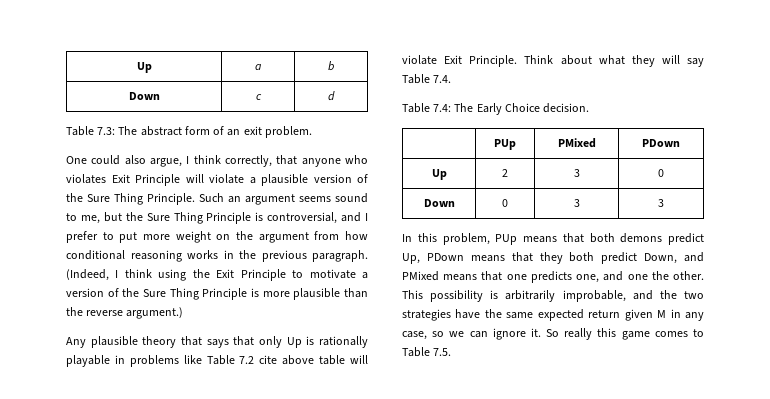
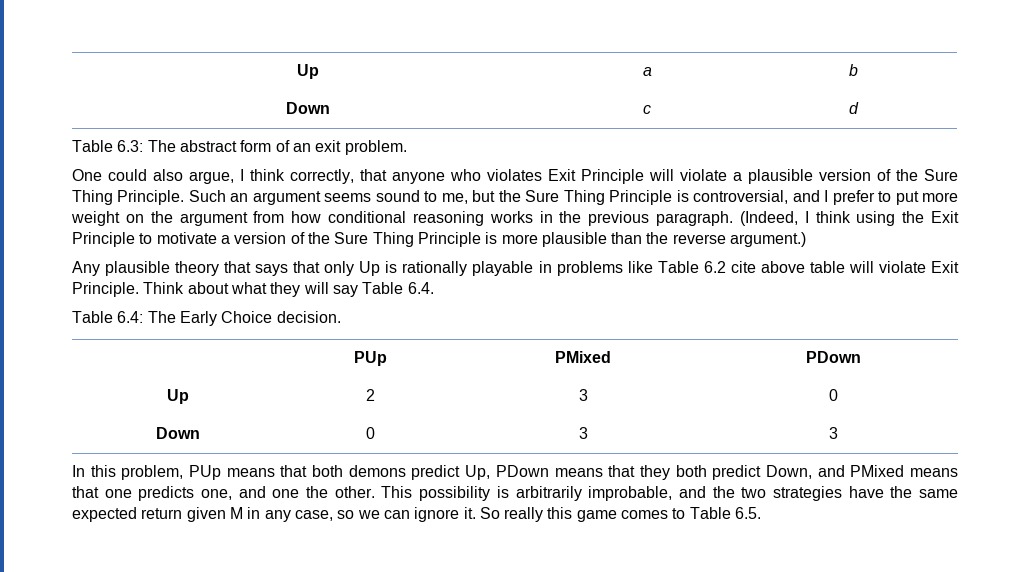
- Table 7.3: The abstract form of an exit problem.
+ Table 6.3: The abstract form of an exit problem.
- Any plausible theory that says that only Up is rationally playable in problems like Table 7.2 cite above table will violate Exit Principle.
+ Any plausible theory that says that only Up is rationally playable in problems like Table 6.2 cite above table will violate Exit Principle.
- Think about what they will say Table 7.4.
- Table 7.4: The Early Choice decision.
+ Think about what they will say Table 6.4.
+ Table 6.4: The Early Choice decision.
- So really this game comes to Table 7.5.
+ So really this game comes to Table 6.5.

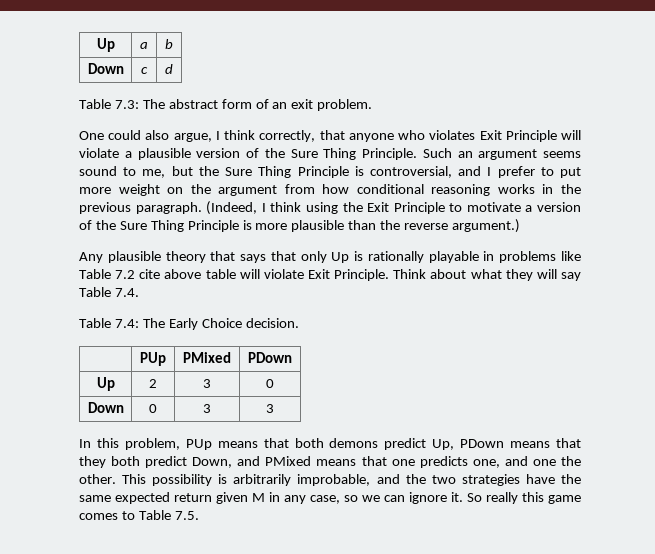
- Table 6.3: The abstract form of an exit problem.
+ Table 7.3: The abstract form of an exit problem.
- Any plausible theory that says that only Up is rationally playable in problems like Table 6.2 cite above table will violate Exit Principle.
+ Any plausible theory that says that only Up is rationally playable in problems like Table 7.2 cite above table will violate Exit Principle.
- Think about what they will say Table 6.4.
- Table 6.4: The Early Choice decision.
+ Think about what they will say Table 7.4.
+ Table 7.4: The Early Choice decision.
- So really this game comes to Table 6.5.
+ So really this game comes to Table 7.5.

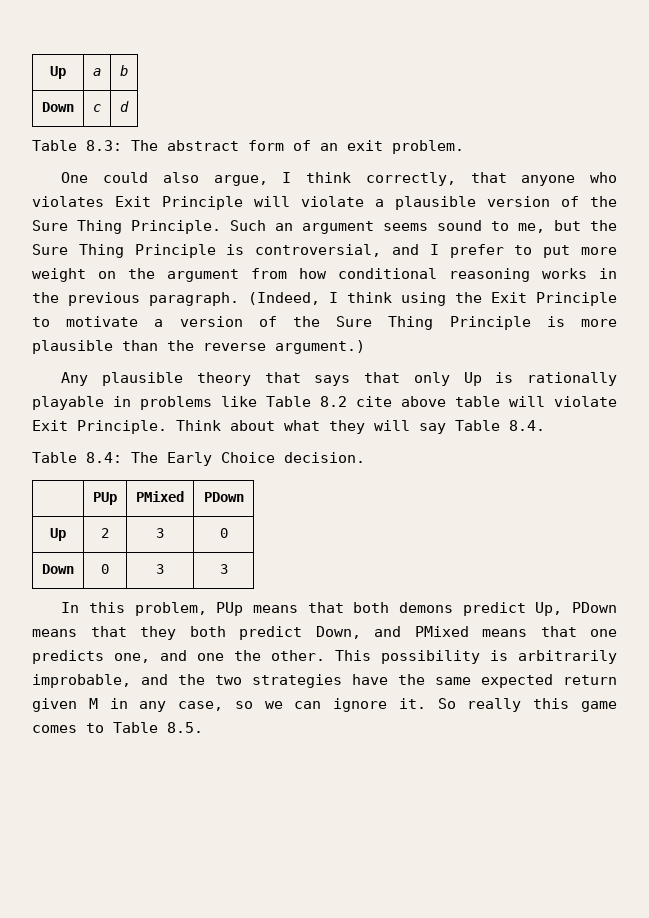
- Table 7.3: The abstract form of an exit problem.
+ Table 8.3: The abstract form of an exit problem.
- Any plausible theory that says that only Up is rationally playable in problems like Table 7.2 cite above table will violate Exit Principle.
+ Any plausible theory that says that only Up is rationally playable in problems like Table 8.2 cite above table will violate Exit Principle.
- Think about what they will say Table 7.4.
- Table 7.4: The Early Choice decision.
+ Think about what they will say Table 8.4.
+ Table 8.4: The Early Choice decision.
- So really this game comes to Table 7.5.
+ So really this game comes to Table 8.5.

